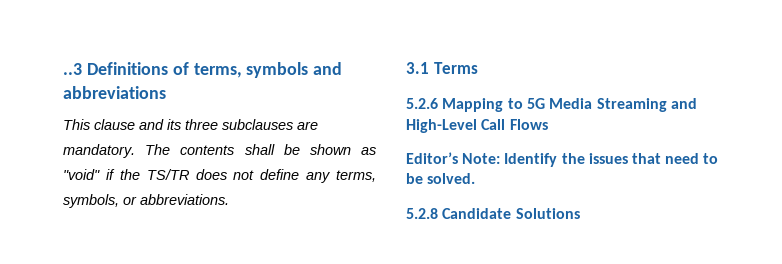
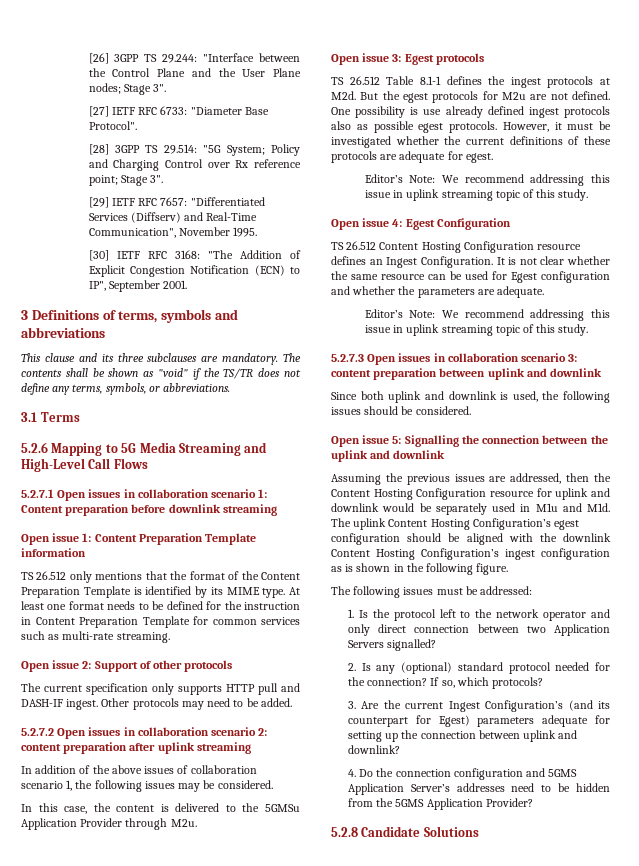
- ..3 Definitions of terms, symbols and abbreviations
+ [26] 3GPP TS 29.244: "Interface between the Control Plane and the User Plane nodes; Stage 3".
+ [27] IETF RFC 6733: "Diameter Base Protocol".
+ [28] 3GPP TS 29.514: "5G System; Policy and Charging Control over Rx reference point; Stage 3".
+ [29] IETF RFC 7657: "Differentiated Services (Diffserv) and Real-Time Communication", November 1995.
+ [30] IETF RFC 3168: "The Addition of Explicit Congestion Notification (ECN) to IP", September 2001.
+ 3 Definitions of terms, symbols and abbreviations
- Editor’s Note: Identify the issues that need to be solved.
+ 5.2.7.1 Open issues in collaboration scenario 1: Content preparation before downlink streaming
+ Open issue 1: Content Preparation Template information
+ TS 26.512 only mentions that the format of the Content Preparation Template is identified by its MIME type. At least one format needs to be defined for the instruction in Content Preparation Template for common services such as multi-rate streaming.
+ Open issue 2: Support of other protocols
+ The current specification only supports HTTP pull and DASH-IF ingest. Other protocols may need to be added.
+ 5.2.7.2 Open issues in collaboration scenario 2: content preparation after uplink streaming
+ In addition of the above issues of collaboration scenario 1, the following issues may be considered.
+ In this case, the content is delivered to the 5GMSu Application Provider through M2u.
+ Open issue 3: Egest protocols
+ TS 26.512 Table 8.1-1 defines the ingest protocols at M2d. But the egest protocols for M2u are not defined. One possibility is use already defined ingest protocols also as possible egest protocols. However, it must be investigated whether the current definitions of these protocols are adequate for egest.
+ Editor’s Note: We recommend addressing this issue in uplink streaming topic of this study.
+ Open issue 4: Egest Configuration
+ TS 26.512 Content Hosting Configuration resource defines an Ingest Configuration. It is not clear whether the same resource can be used for Egest configuration and whether the parameters are adequate.
+ Editor’s Note: We recommend addressing this issue in uplink streaming topic of this study.
+ 5.2.7.3 Open issues in collaboration scenario 3: content preparation between uplink and downlink
+ Since both uplink and downlink is used, the following issues should be considered.
+ Open issue 5: Signalling the connection between the uplink and downlink
+ Assuming the previous issues are addressed, then the Content Hosting Configuration resource for uplink and downlink would be separately used in M1u and M1d. The uplink Content Hosting Configuration’s egest configuration should be aligned with the downlink Content Hosting Configuration’s ingest configuration as is shown in the following figure.
+ The following issues must be addressed:
+ 1. Is the protocol left to the network operator and only direct connection between two Application Servers signalled?
+ 2. Is any (optional) standard protocol needed for the connection? If so, which protocols?
+ 3. Are the current Ingest Configuration’s (and its counterpart for Egest) parameters adequate for setting up the connection between uplink and downlink?
+ 4. Do the connection configuration and 5GMS Application Server’s addresses need to be hidden from the 5GMS Application Provider?

